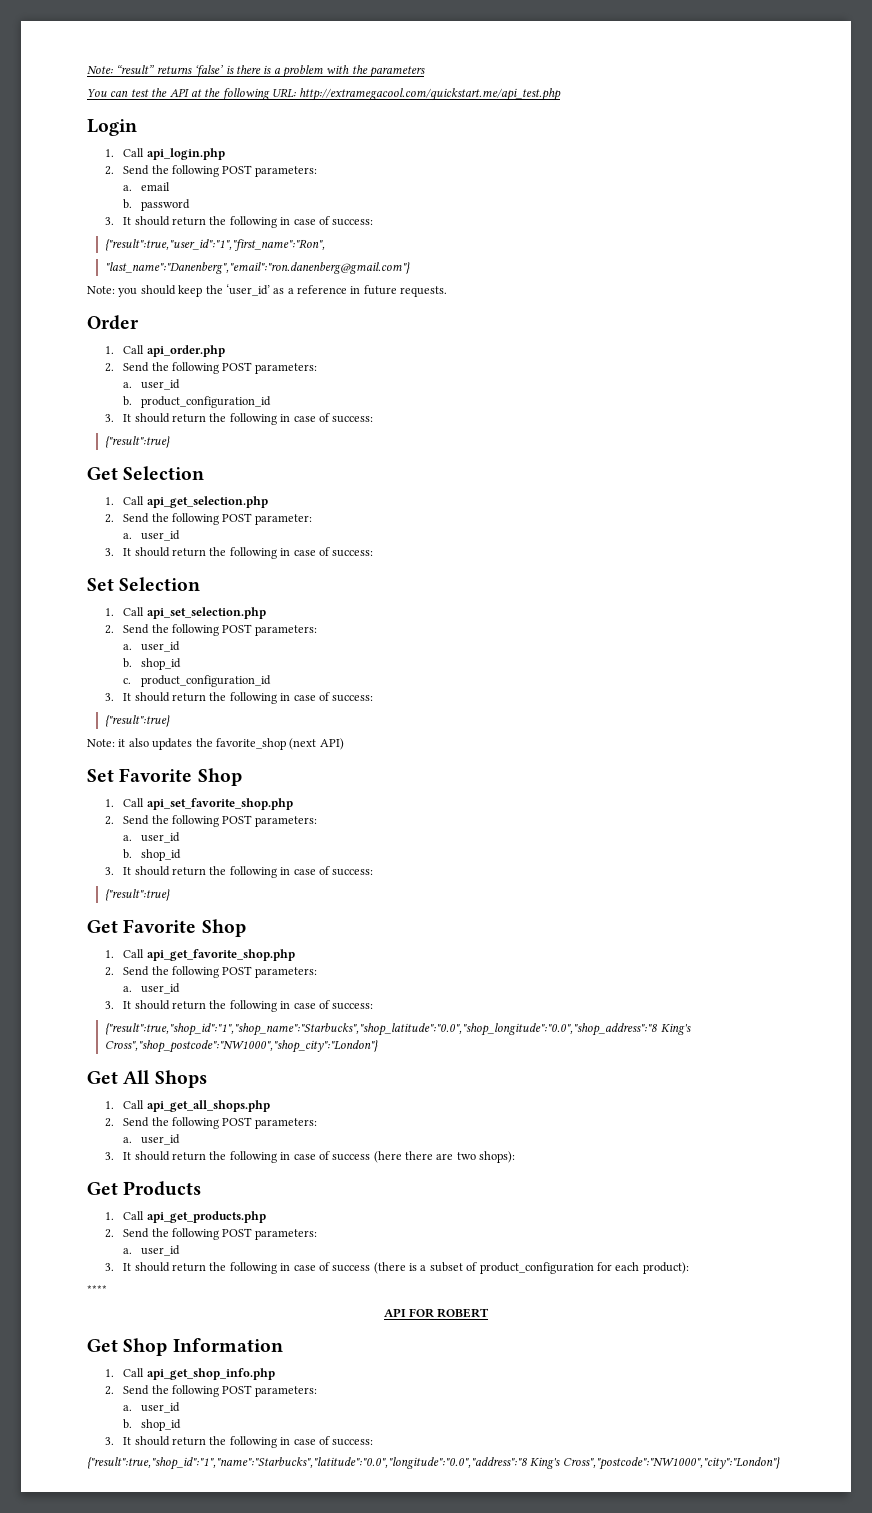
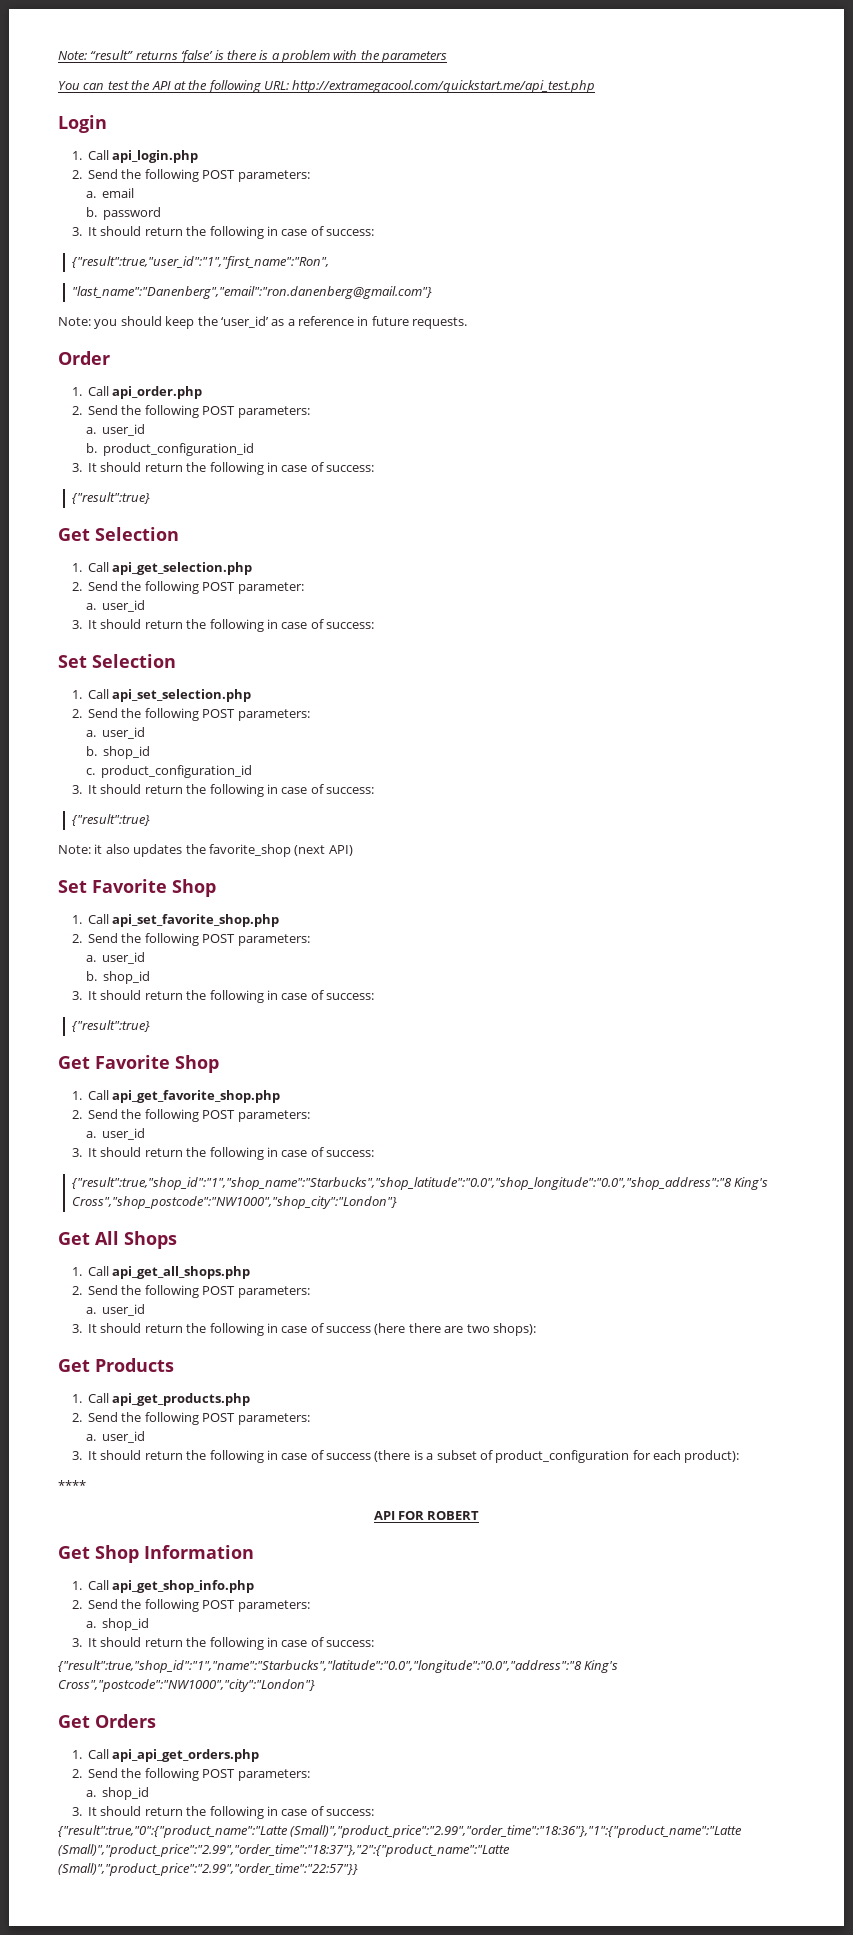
  1. Call api_get_shop_info.php
  2. Send the following POST parameters:
- a. user_id
- b. shop_id
+ a. shop_id
+ Get Orders
+ 1. Call api_api_get_orders.php
+ 2. Send the following POST parameters:
+ a. shop_id
+ 3. It should return the following in case of success:
+ {"result":true,"0":{"product_name":"Latte (Small)","product_price":"2.99","order_time":"18:36"},"1":{"product_name":"Latte (Small)","product_price":"2.99","order_time":"18:37"},"2":{"product_name":"Latte (Small)","product_price":"2.99","order_time":"22:57"}}

